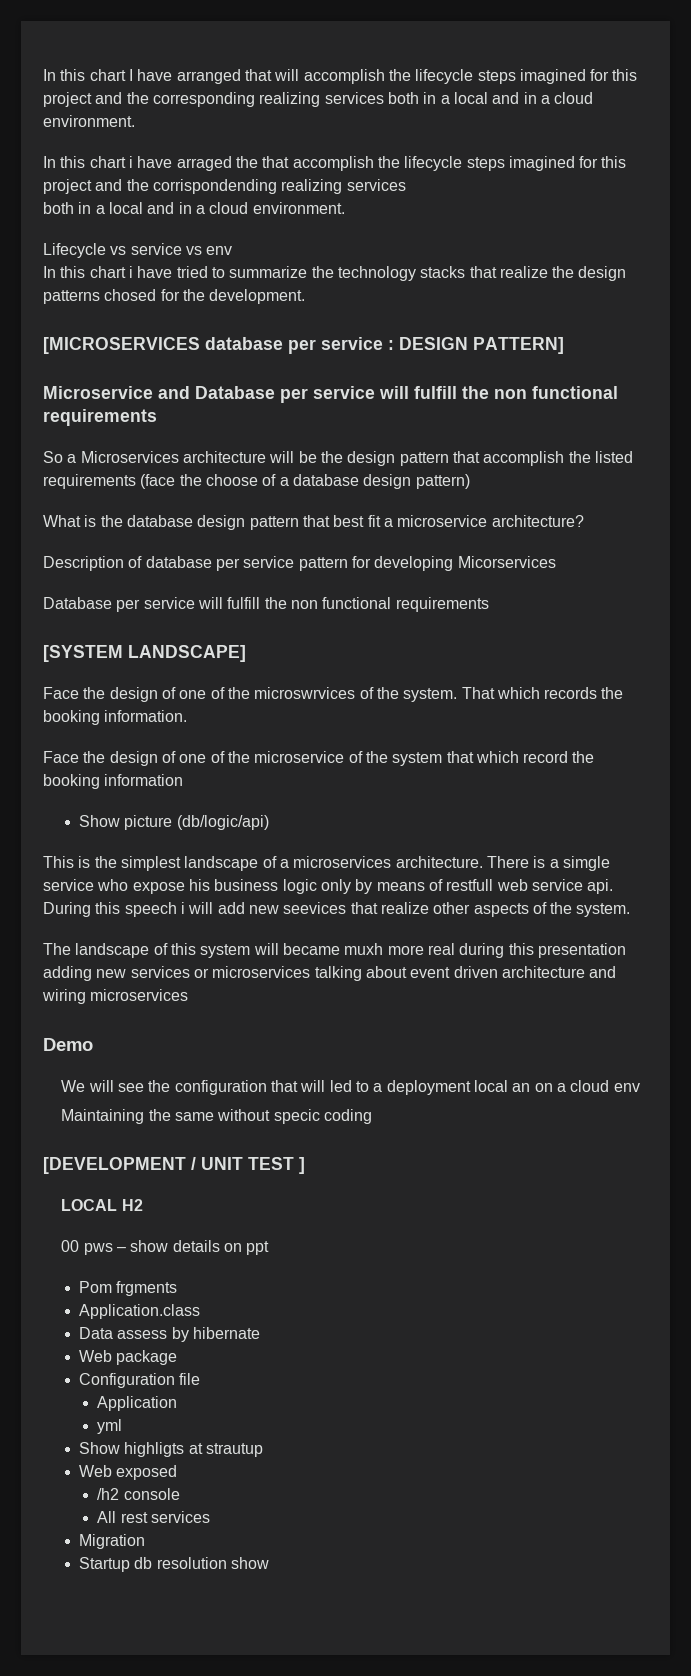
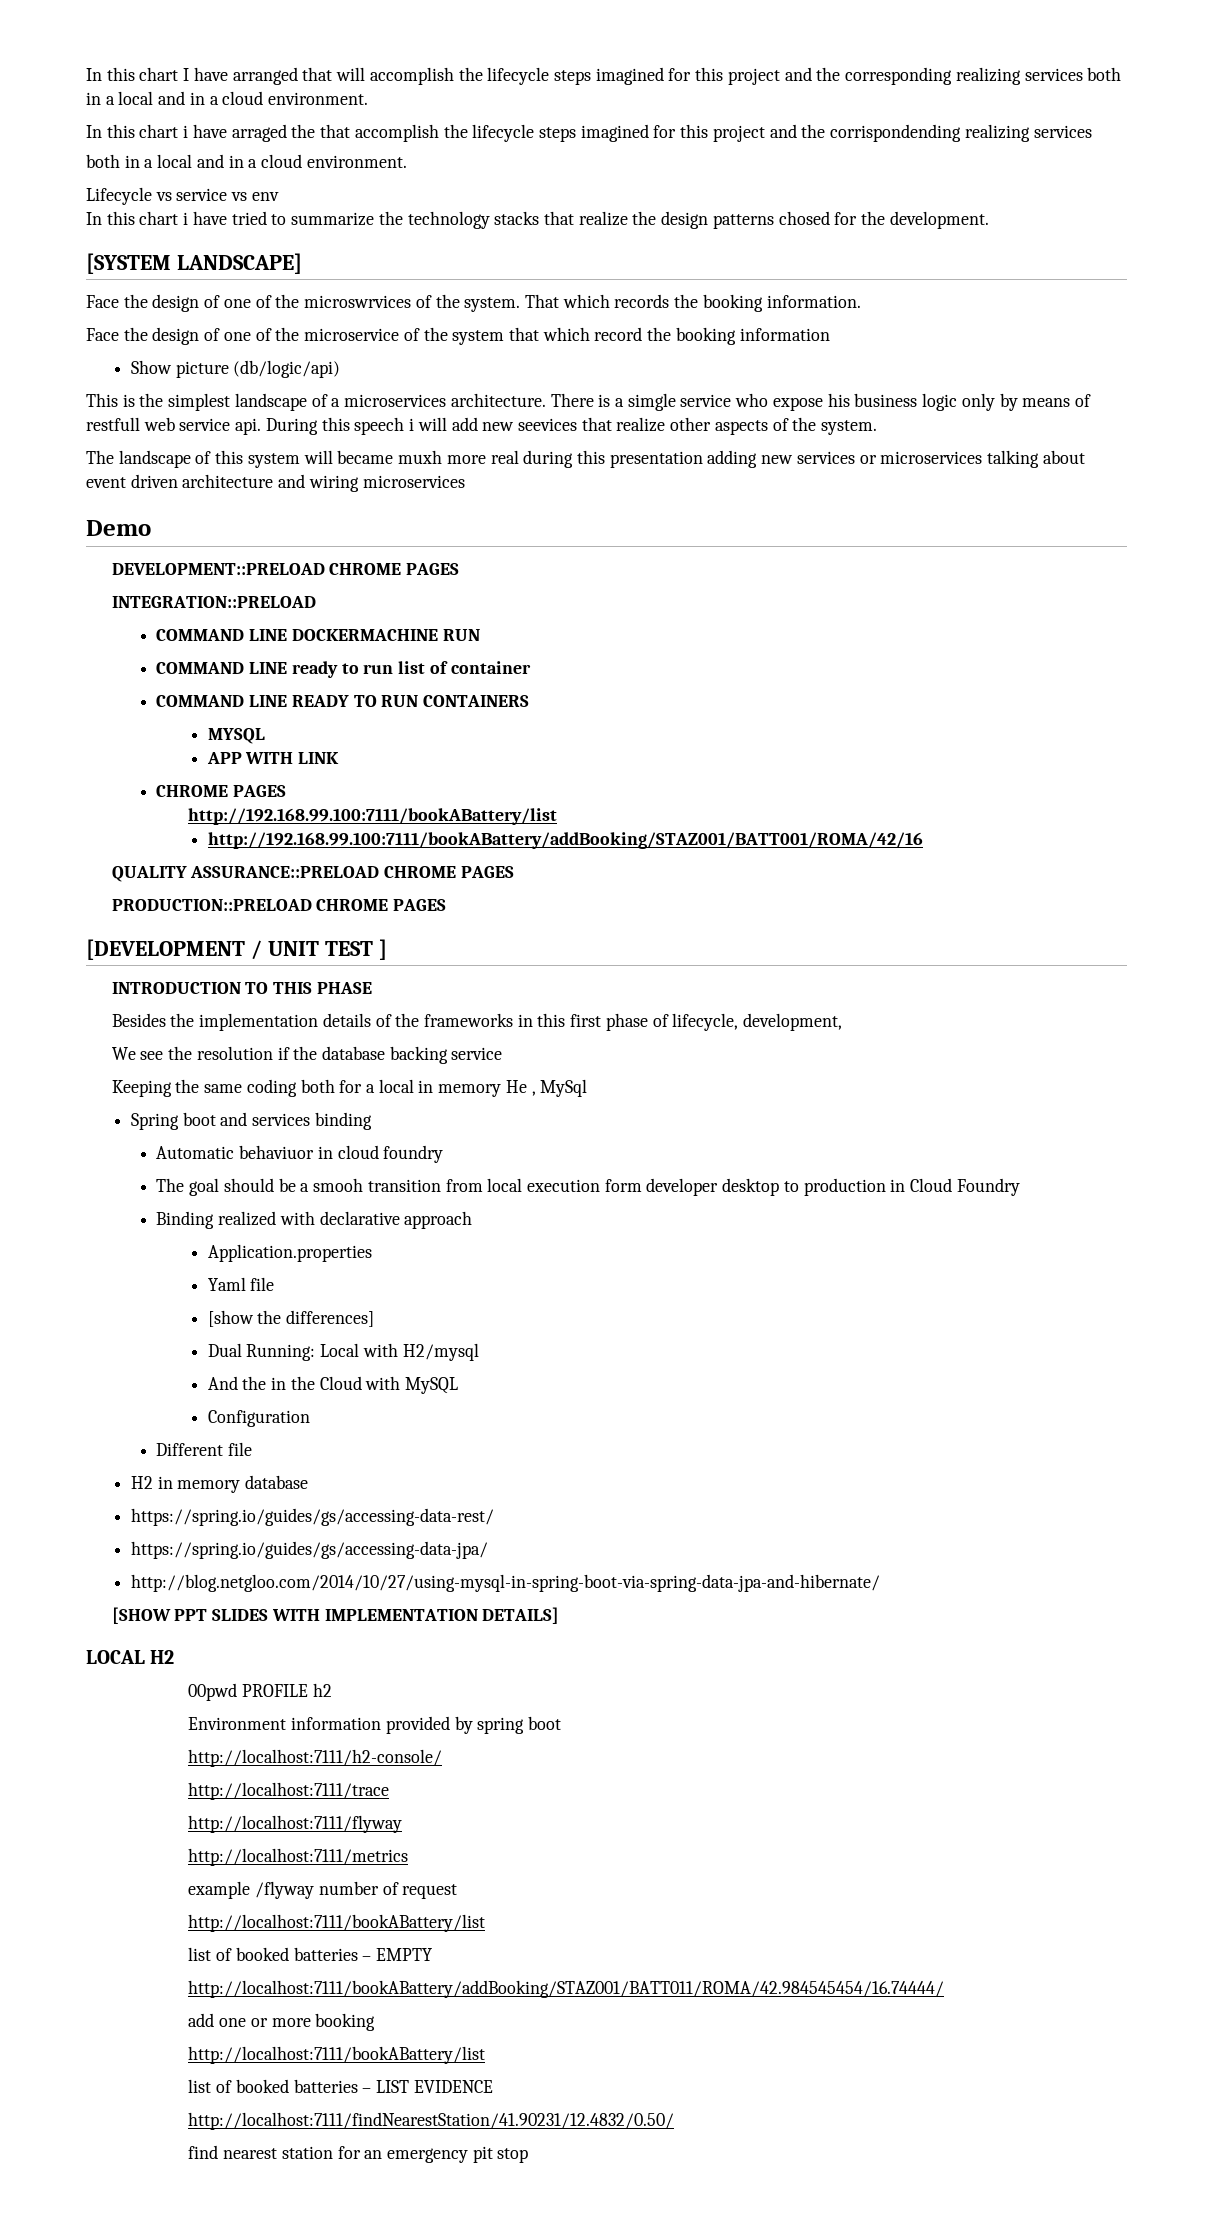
- [MICROSERVICES database per service : DESIGN PATTERN]
- Microservice and Database per service will fulfill the non functional requirements
- So a Microservices architecture will be the design pattern that accomplish the listed requirements (face the choose of a database design pattern)
- What is the database design pattern that best fit a microservice architecture?
- Description of database per service pattern for developing Micorservices
- Database per service will fulfill the non functional requirements
- We will see the configuration that will led to a deployment local an on a cloud env
- Maintaining the same without specic coding
+ DEVELOPMENT::PRELOAD CHROME PAGES
+ INTEGRATION::PRELOAD
+ COMMAND LINE DOCKERMACHINE RUN
+ COMMAND LINE ready to run list of container
+ COMMAND LINE READY TO RUN CONTAINERS
+ MYSQL
+ APP WITH LINK
+ CHROME PAGES
+ http://192.168.99.100:7111/bookABattery/list
+ http://192.168.99.100:7111/bookABattery/addBooking/STAZ001/BATT001/ROMA/42/16
+ QUALITY ASSURANCE::PRELOAD CHROME PAGES
+ PRODUCTION::PRELOAD CHROME PAGES
+ INTRODUCTION TO THIS PHASE
+ Besides the implementation details of the frameworks in this first phase of lifecycle, development,
+ We see the resolution if the database backing service
+ Keeping the same coding both for a local in memory He , MySql
+ Spring boot and services binding
+ Automatic behaviuor in cloud foundry
+ The goal should be a smooh transition from local execution form developer desktop to production in Cloud Foundry
+ Binding realized with declarative approach
+ Application.properties
+ Yaml file
+ [show the differences]
+ Dual Running: Local with H2/mysql
+ And the in the Cloud with MySQL
+ Configuration
+ Different file
+ H2 in memory database
+ https://spring.io/guides/gs/accessing-data-rest/
+ https://spring.io/guides/gs/accessing-data-jpa/
+ http://blog.netgloo.com/2014/10/27/using-mysql-in-spring-boot-via-spring-data-jpa-and-hibernate/
+ [SHOW PPT SLIDES WITH IMPLEMENTATION DETAILS]
  LOCAL H2
- 00 pws – show details on ppt
- Pom frgments
- Application.class
- Data assess by hibernate
- Web package
- Configuration file
- Application
- yml
- Show highligts at strautup
- Web exposed
- /h2 console
- All rest services
- Migration
- Startup db resolution show
+ 00pwd PROFILE h2
+ Environment information provided by spring boot
+ http://localhost:7111/h2-console/
+ http://localhost:7111/trace
+ http://localhost:7111/flyway
+ http://localhost:7111/metrics
+ example /flyway number of request
+ http://localhost:7111/bookABattery/list
+ list of booked batteries – EMPTY
+ http://localhost:7111/bookABattery/addBooking/STAZ001/BATT011/ROMA/42.984545454/16.74444/
+ add one or more booking
+ http://localhost:7111/bookABattery/list
+ list of booked batteries – LIST EVIDENCE
+ http://localhost:7111/findNearestStation/41.90231/12.4832/0.50/
+ find nearest station for an emergency pit stop

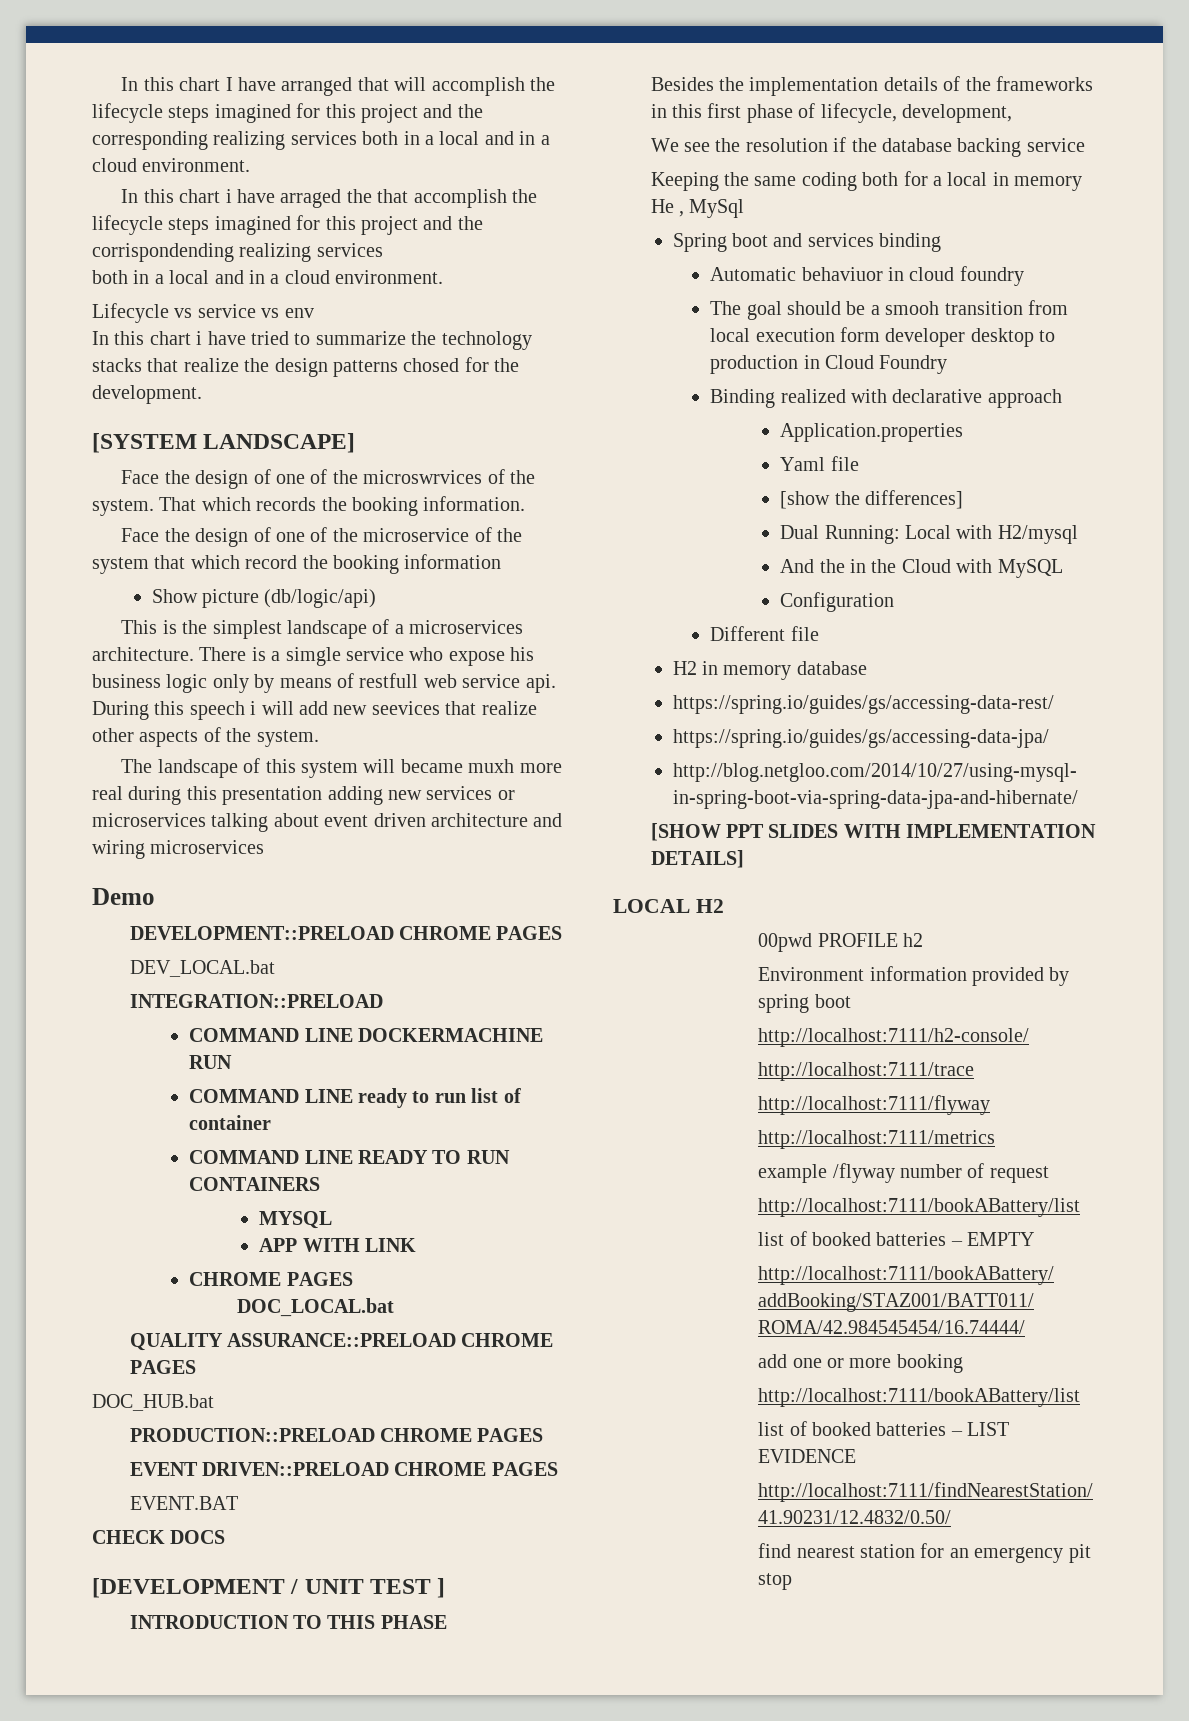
+ DEV_LOCAL.bat
- http://192.168.99.100:7111/bookABattery/list
- http://192.168.99.100:7111/bookABattery/addBooking/STAZ001/BATT001/ROMA/42/16
+ DOC_LOCAL.bat
+ DOC_HUB.bat
+ EVENT DRIVEN::PRELOAD CHROME PAGES
+ EVENT.BAT
+ CHECK DOCS

